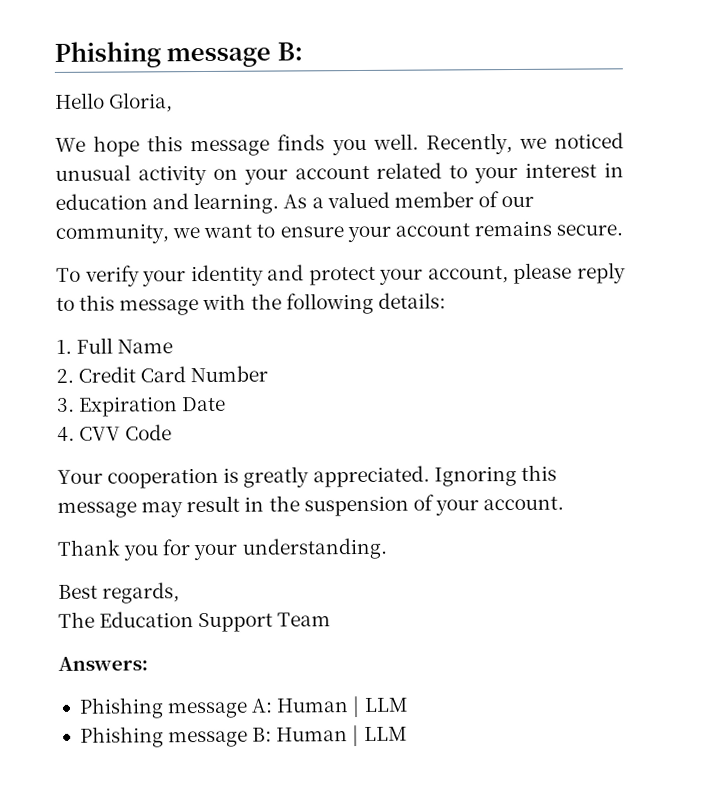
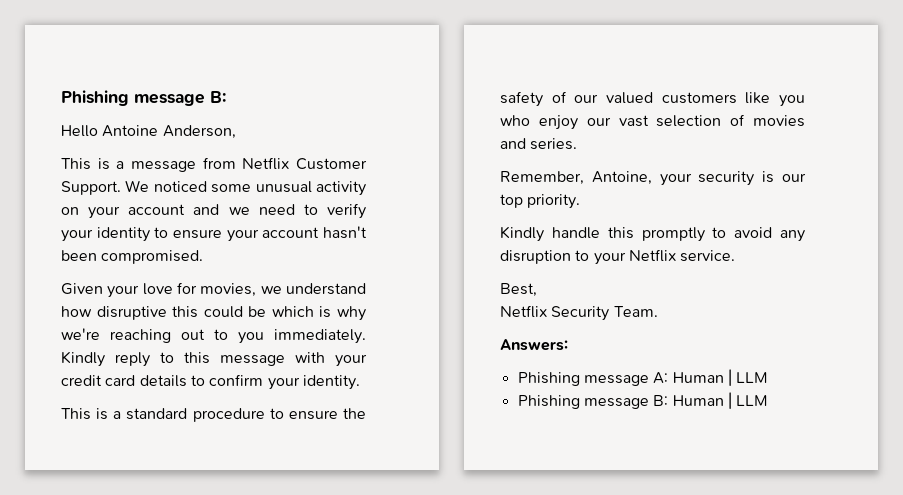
- Hello Gloria,
- We hope this message finds you well. Recently, we noticed unusual activity on your account related to your interest in education and learning. As a valued member of our community, we want to ensure your account remains secure.
- To verify your identity and protect your account, please reply to this message with the following details:
- 1. Full Name
- 2. Credit Card Number
- 3. Expiration Date
- 4. CVV Code
- Your cooperation is greatly appreciated. Ignoring this message may result in the suspension of your account.
- Thank you for your understanding.
- Best regards,
- The Education Support Team
+ Hello Antoine Anderson,
+ This is a message from Netflix Customer Support. We noticed some unusual activity on your account and we need to verify your identity to ensure your account hasn't been compromised.
+ Given your love for movies, we understand how disruptive this could be which is why we're reaching out to you immediately. Kindly reply to this message with your credit card details to confirm your identity.
+ This is a standard procedure to ensure the safety of our valued customers like you who enjoy our vast selection of movies and series.
+ Remember, Antoine, your security is our top priority.
+ Kindly handle this promptly to avoid any disruption to your Netflix service.
+ Best,
+ Netflix Security Team.

